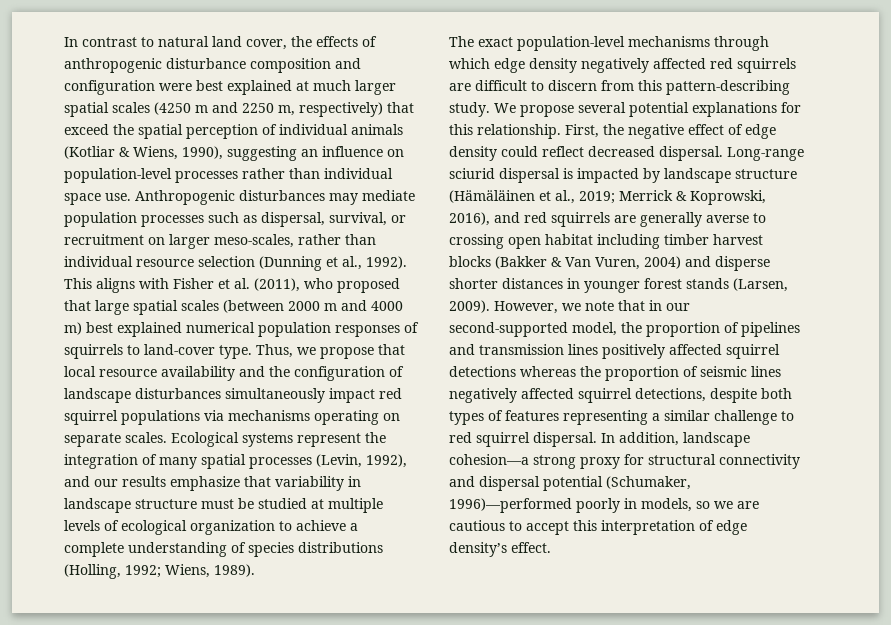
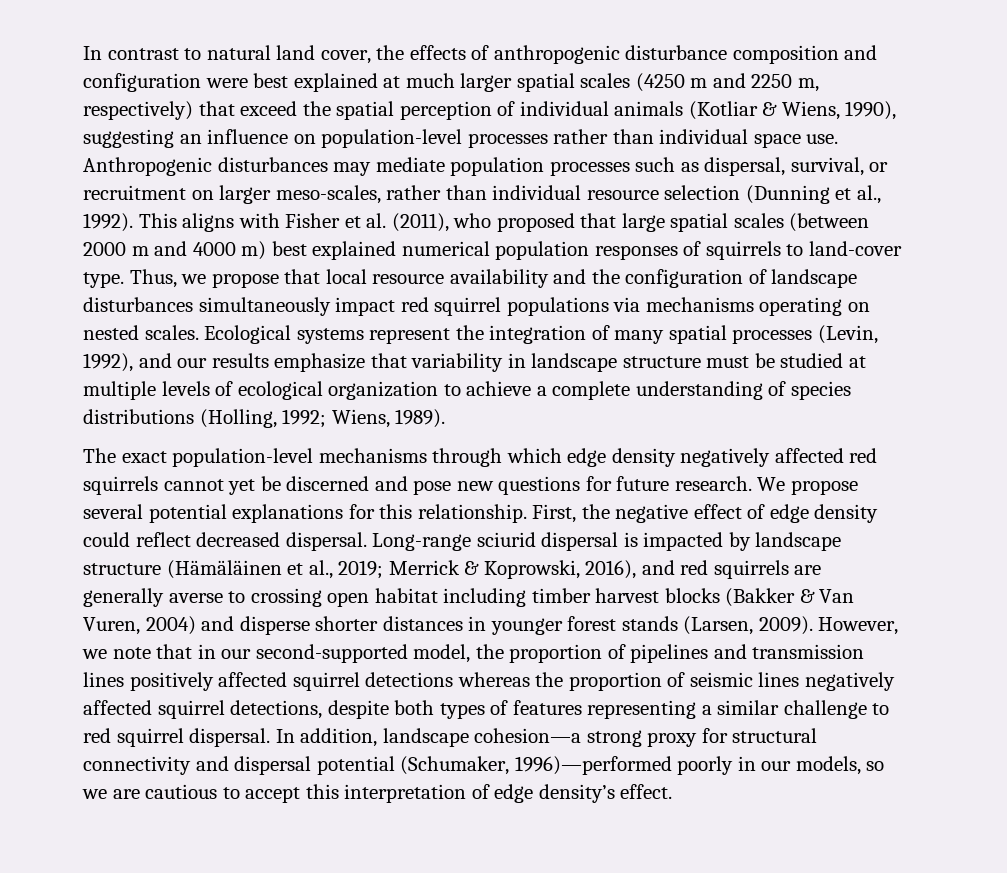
- Thus, we propose that local resource availability and the configuration of landscape disturbances simultaneously impact red squirrel populations via mechanisms operating on separate scales.
+ Thus, we propose that local resource availability and the configuration of landscape disturbances simultaneously impact red squirrel populations via mechanisms operating on nested scales.
- The exact population-level mechanisms through which edge density negatively affected red squirrels are difficult to discern from this pattern-describing study.
+ The exact population-level mechanisms through which edge density negatively affected red squirrels cannot yet be discerned and pose new questions for future research.
- In addition, landscape cohesion—a strong proxy for structural connectivity and dispersal potential (Schumaker, 1996)—performed poorly in models, so we are cautious to accept this interpretation of edge density’s effect.
+ In addition, landscape cohesion—a strong proxy for structural connectivity and dispersal potential (Schumaker, 1996)—performed poorly in our models, so we are cautious to accept this interpretation of edge density’s effect.

